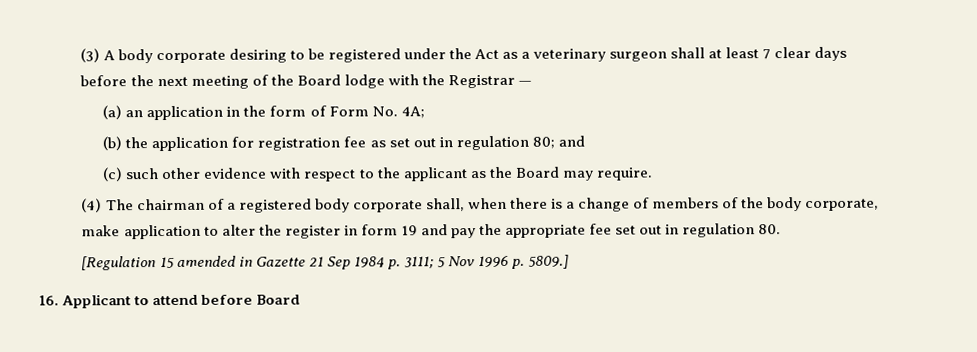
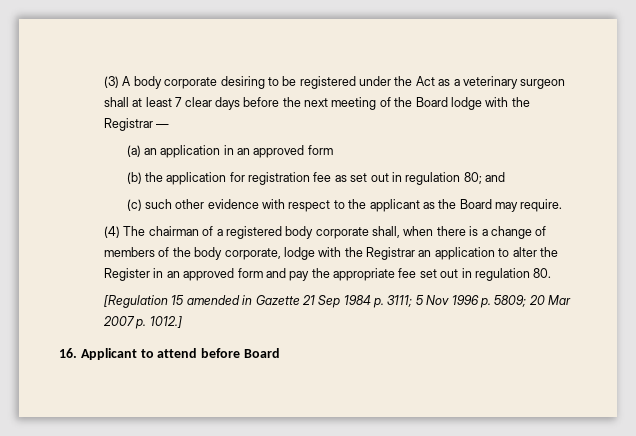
- (a) an application in the form of Form No. 4A;
+ (a) an application in an approved form
- (4) The chairman of a registered body corporate shall, when there is a change of members of the body corporate, make application to alter the register in form 19 and pay the appropriate fee set out in regulation 80.
+ (4) The chairman of a registered body corporate shall, when there is a change of members of the body corporate, lodge with the Registrar an application to alter the Register in an approved form and pay the appropriate fee set out in regulation 80.
- [Regulation 15 amended in Gazette 21 Sep 1984 p. 3111; 5 Nov 1996 p. 5809.]
+ [Regulation 15 amended in Gazette 21 Sep 1984 p. 3111; 5 Nov 1996 p. 5809; 20 Mar 2007 p. 1012.]

